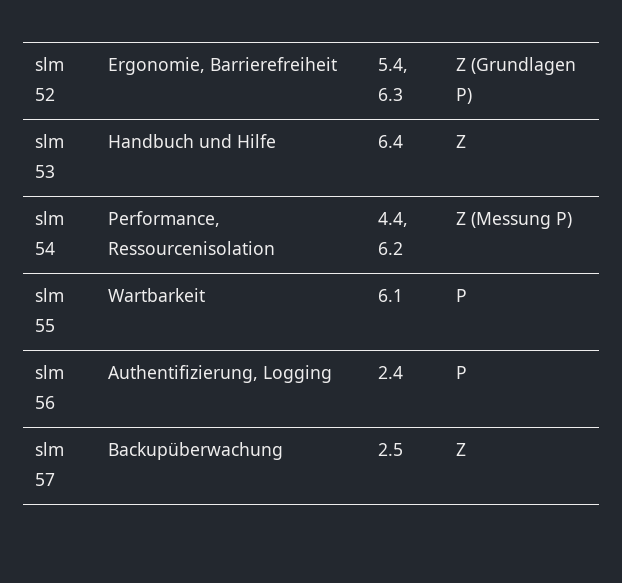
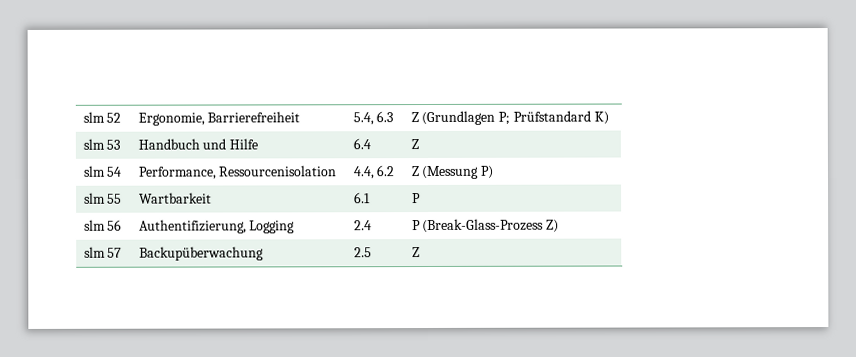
- slm 52 | Ergonomie, Barrierefreiheit | 5.4, 6.3 | Z (Grundlagen P)
+ slm 52 | Ergonomie, Barrierefreiheit | 5.4, 6.3 | Z (Grundlagen P; Prüfstandard K)
- slm 56 | Authentifizierung, Logging | 2.4 | P
+ slm 56 | Authentifizierung, Logging | 2.4 | P (Break-Glass-Prozess Z)

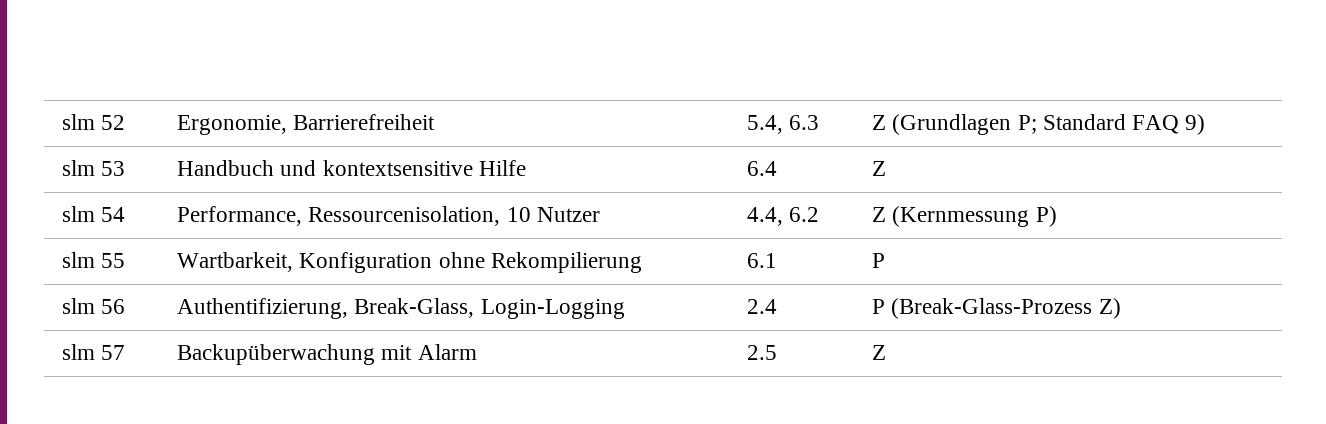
- slm 52 | Ergonomie, Barrierefreiheit | 5.4, 6.3 | Z (Grundlagen P; Prüfstandard K)
+ slm 52 | Ergonomie, Barrierefreiheit | 5.4, 6.3 | Z (Grundlagen P; Standard FAQ 9)
- slm 53 | Handbuch und Hilfe | 6.4 | Z
+ slm 53 | Handbuch und kontextsensitive Hilfe | 6.4 | Z
- slm 54 | Performance, Ressourcenisolation | 4.4, 6.2 | Z (Messung P)
+ slm 54 | Performance, Ressourcenisolation, 10 Nutzer | 4.4, 6.2 | Z (Kernmessung P)
- slm 55 | Wartbarkeit | 6.1 | P
+ slm 55 | Wartbarkeit, Konfiguration ohne Rekompilierung | 6.1 | P
- slm 56 | Authentifizierung, Logging | 2.4 | P (Break-Glass-Prozess Z)
+ slm 56 | Authentifizierung, Break-Glass, Login-Logging | 2.4 | P (Break-Glass-Prozess Z)
- slm 57 | Backupüberwachung | 2.5 | Z
+ slm 57 | Backupüberwachung mit Alarm | 2.5 | Z

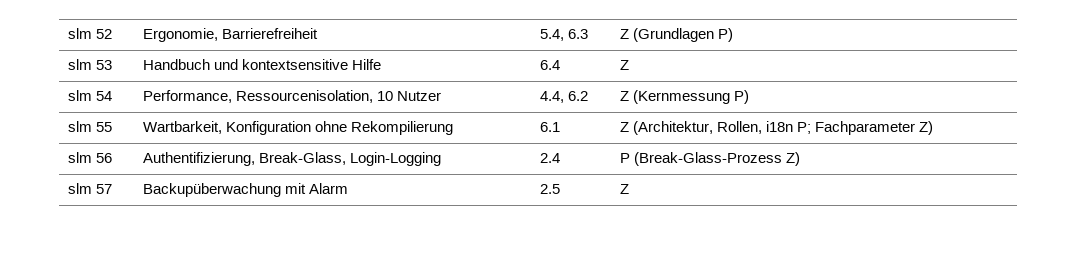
- slm 52 | Ergonomie, Barrierefreiheit | 5.4, 6.3 | Z (Grundlagen P; Standard FAQ 9)
+ slm 52 | Ergonomie, Barrierefreiheit | 5.4, 6.3 | Z (Grundlagen P)
- slm 55 | Wartbarkeit, Konfiguration ohne Rekompilierung | 6.1 | P
+ slm 55 | Wartbarkeit, Konfiguration ohne Rekompilierung | 6.1 | Z (Architektur, Rollen, i18n P; Fachparameter Z)

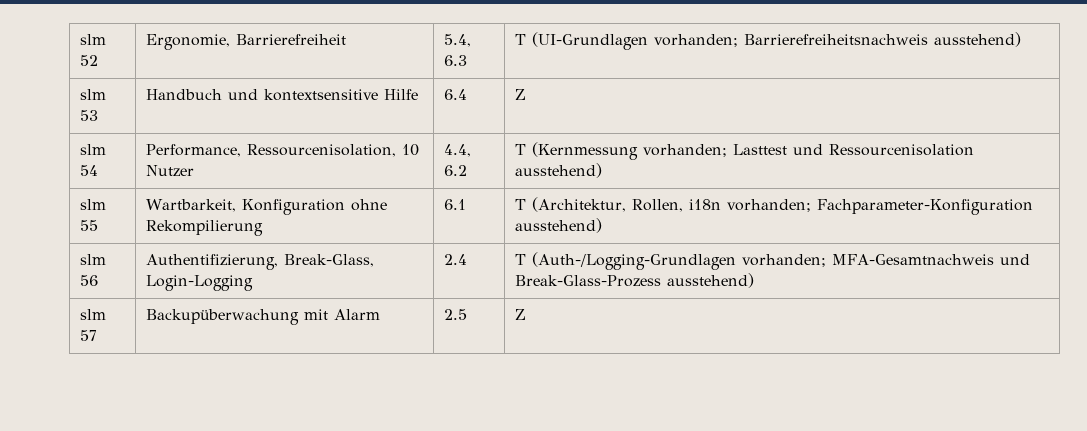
- slm 52 | Ergonomie, Barrierefreiheit | 5.4, 6.3 | Z (Grundlagen P)
+ slm 52 | Ergonomie, Barrierefreiheit | 5.4, 6.3 | T (UI-Grundlagen vorhanden; Barrierefreiheitsnachweis ausstehend)
- slm 54 | Performance, Ressourcenisolation, 10 Nutzer | 4.4, 6.2 | Z (Kernmessung P)
+ slm 54 | Performance, Ressourcenisolation, 10 Nutzer | 4.4, 6.2 | T (Kernmessung vorhanden; Lasttest und Ressourcenisolation ausstehend)
- slm 55 | Wartbarkeit, Konfiguration ohne Rekompilierung | 6.1 | Z (Architektur, Rollen, i18n P; Fachparameter Z)
+ slm 55 | Wartbarkeit, Konfiguration ohne Rekompilierung | 6.1 | T (Architektur, Rollen, i18n vorhanden; Fachparameter-Konfiguration ausstehend)
- slm 56 | Authentifizierung, Break-Glass, Login-Logging | 2.4 | P (Break-Glass-Prozess Z)
+ slm 56 | Authentifizierung, Break-Glass, Login-Logging | 2.4 | T (Auth-/Logging-Grundlagen vorhanden; MFA-Gesamtnachweis und Break-Glass-Prozess ausstehend)

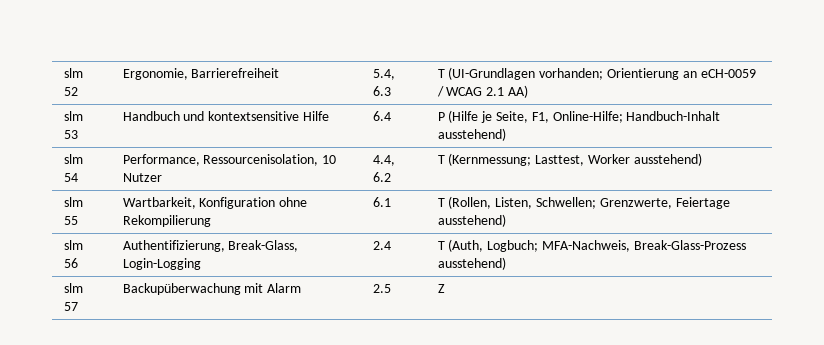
- slm 52 | Ergonomie, Barrierefreiheit | 5.4, 6.3 | T (UI-Grundlagen vorhanden; Barrierefreiheitsnachweis ausstehend)
+ slm 52 | Ergonomie, Barrierefreiheit | 5.4, 6.3 | T (UI-Grundlagen vorhanden; Orientierung an eCH-0059 / WCAG 2.1 AA)
- slm 53 | Handbuch und kontextsensitive Hilfe | 6.4 | Z
+ slm 53 | Handbuch und kontextsensitive Hilfe | 6.4 | P (Hilfe je Seite, F1, Online-Hilfe; Handbuch-Inhalt ausstehend)
- slm 54 | Performance, Ressourcenisolation, 10 Nutzer | 4.4, 6.2 | T (Kernmessung vorhanden; Lasttest und Ressourcenisolation ausstehend)
+ slm 54 | Performance, Ressourcenisolation, 10 Nutzer | 4.4, 6.2 | T (Kernmessung; Lasttest, Worker ausstehend)
- slm 55 | Wartbarkeit, Konfiguration ohne Rekompilierung | 6.1 | T (Architektur, Rollen, i18n vorhanden; Fachparameter-Konfiguration ausstehend)
+ slm 55 | Wartbarkeit, Konfiguration ohne Rekompilierung | 6.1 | T (Rollen, Listen, Schwellen; Grenzwerte, Feiertage ausstehend)
- slm 56 | Authentifizierung, Break-Glass, Login-Logging | 2.4 | T (Auth-/Logging-Grundlagen vorhanden; MFA-Gesamtnachweis und Break-Glass-Prozess ausstehend)
+ slm 56 | Authentifizierung, Break-Glass, Login-Logging | 2.4 | T (Auth, Logbuch; MFA-Nachweis, Break-Glass-Prozess ausstehend)

